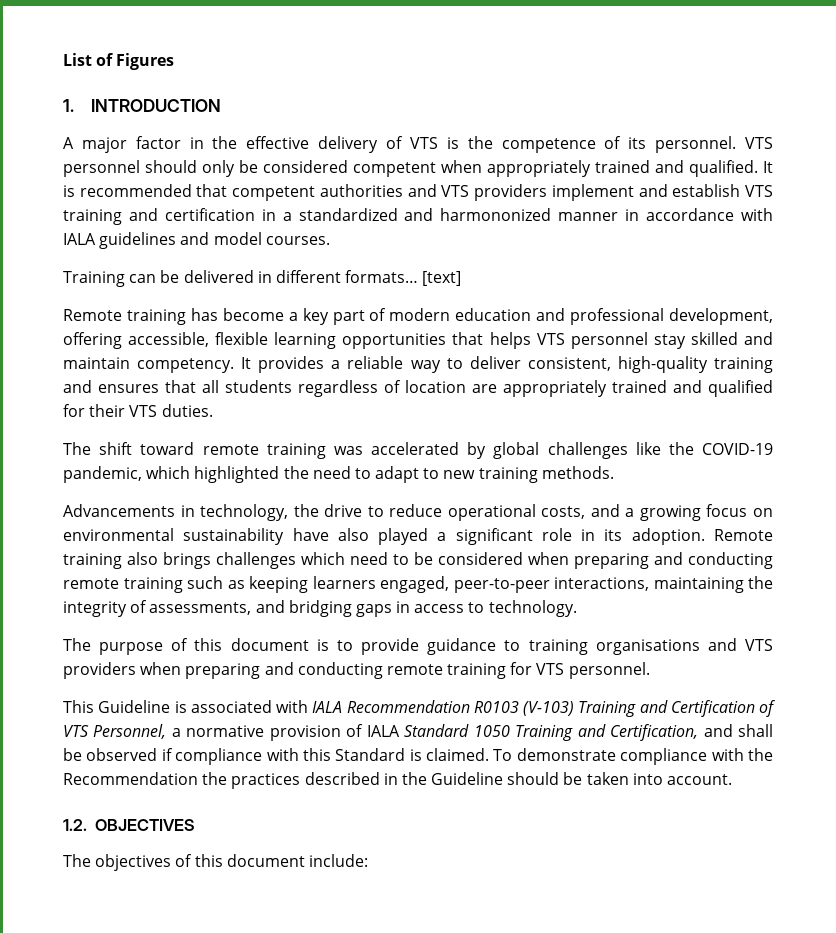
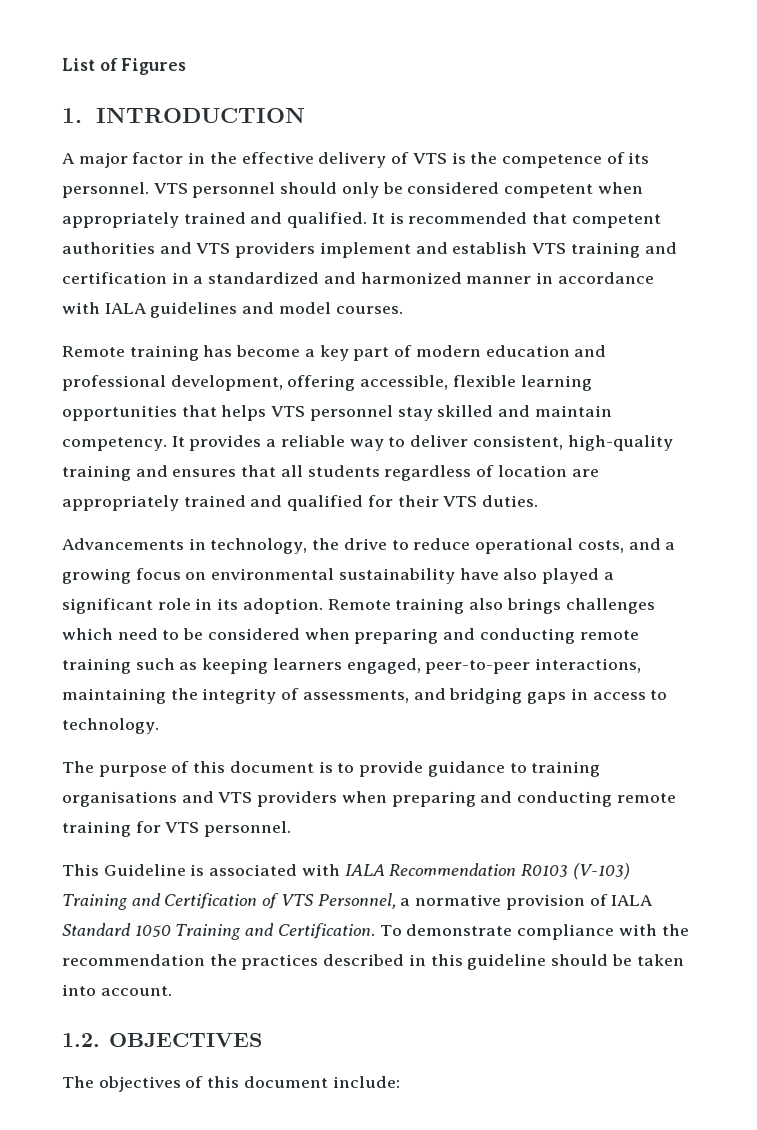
- It is recommended that competent authorities and VTS providers implement and establish VTS training and certification in a standardized and harmononized manner in accordance with IALA guidelines and model courses.
+ It is recommended that competent authorities and VTS providers implement and establish VTS training and certification in a standardized and harmonized manner in accordance with IALA guidelines and model courses.
- Training can be delivered in different formats… [text]
- The shift toward remote training was accelerated by global challenges like the COVID-19 pandemic, which highlighted the need to adapt to new training methods.
- This Guideline is associated with IALA Recommendation R0103 (V-103) Training and Certification of VTS Personnel, a normative provision of IALA Standard 1050 Training and Certification, and shall be observed if compliance with this Standard is claimed.
+ This Guideline is associated with IALA Recommendation R0103 (V-103) Training and Certification of VTS Personnel, a normative provision of IALA Standard 1050 Training and Certification.
- To demonstrate compliance with the Recommendation the practices described in the Guideline should be taken into account.
+ To demonstrate compliance with the recommendation the practices described in this guideline should be taken into account.

